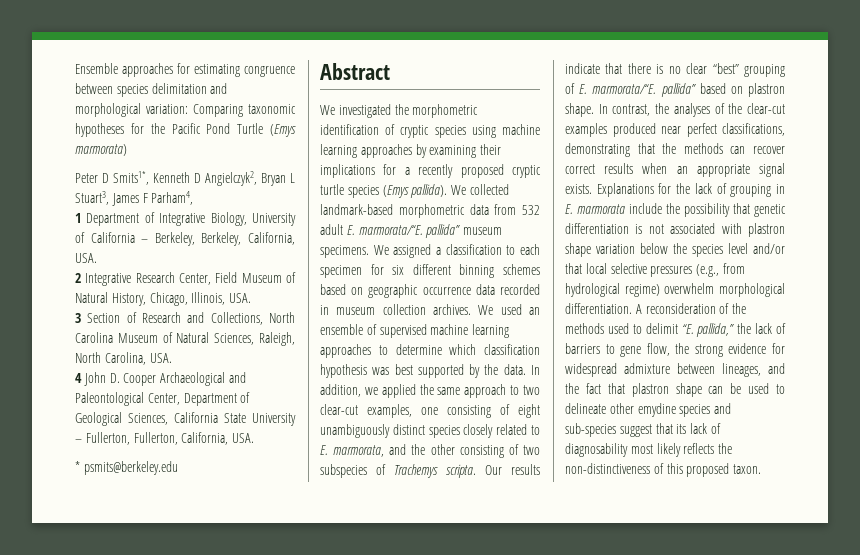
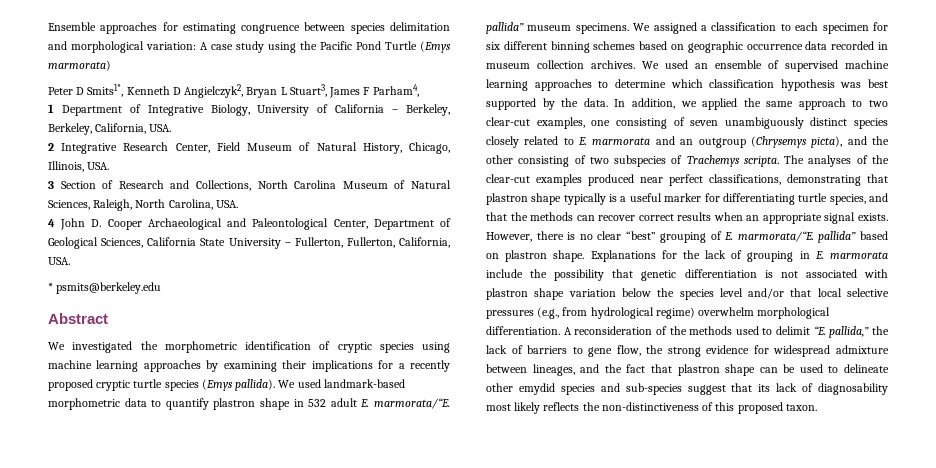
- Ensemble approaches for estimating congruence between species delimitation and morphological variation: Comparing taxonomic hypotheses for the Pacific Pond Turtle (Emys marmorata)
+ Ensemble approaches for estimating congruence between species delimitation and morphological variation: A case study using the Pacific Pond Turtle (Emys marmorata)
- We collected landmark-based morphometric data from 532 adult E. marmorata/“E. pallida” museum specimens.
+ We used landmark-based morphometric data to quantify plastron shape in 532 adult E. marmorata/“E. pallida” museum specimens.
- In addition, we applied the same approach to two clear-cut examples, one consisting of eight unambiguously distinct species closely related to E. marmorata, and the other consisting of two subspecies of Trachemys scripta.
+ In addition, we applied the same approach to two clear-cut examples, one consisting of seven unambiguously distinct species closely related to E. marmorata and an outgroup (Chrysemys picta), and the other consisting of two subspecies of Trachemys scripta.
- Our results indicate that there is no clear “best” grouping of E. marmorata/“E. pallida” based on plastron shape.
+ The analyses of the clear-cut examples produced near perfect classifications, demonstrating that plastron shape typically is a useful marker for differentiating turtle species, and that the methods can recover correct results when an appropriate signal exists. However, there is no clear “best” grouping of E. marmorata/“E. pallida” based on plastron shape.
- In contrast, the analyses of the clear-cut examples produced near perfect classifications, demonstrating that the methods can recover correct results when an appropriate signal exists.
- A reconsideration of the methods used to delimit “E. pallida,” the lack of barriers to gene flow, the strong evidence for widespread admixture between lineages, and the fact that plastron shape can be used to delineate other emydine species and sub-species suggest that its lack of diagnosability most likely reflects the non-distinctiveness of this proposed taxon.
+ A reconsideration of the methods used to delimit “E. pallida,” the lack of barriers to gene flow, the strong evidence for widespread admixture between lineages, and the fact that plastron shape can be used to delineate other emydid species and sub-species suggest that its lack of diagnosability most likely reflects the non-distinctiveness of this proposed taxon.

